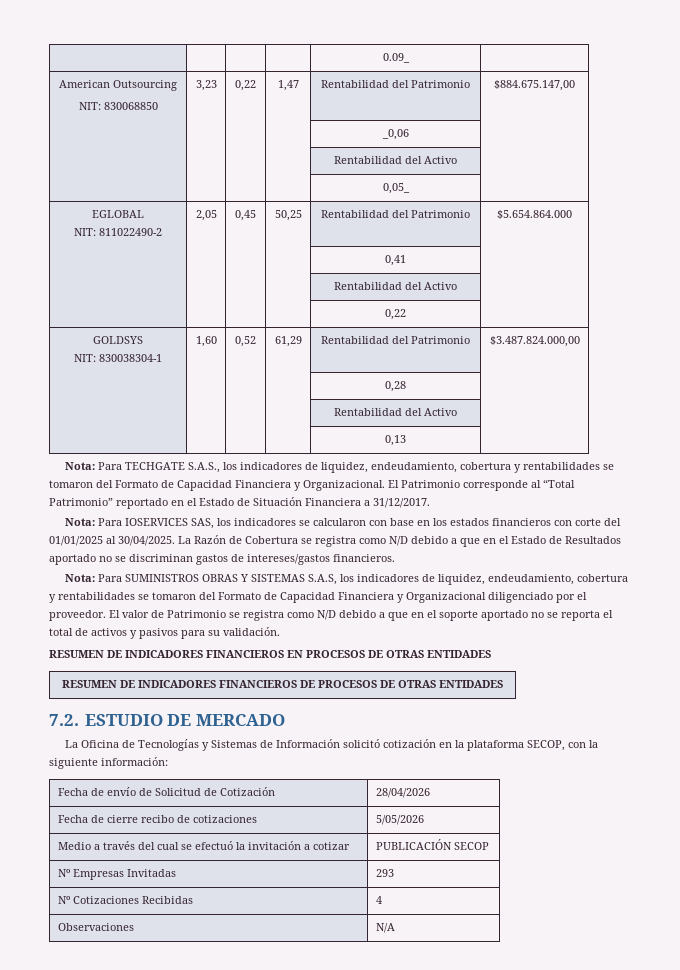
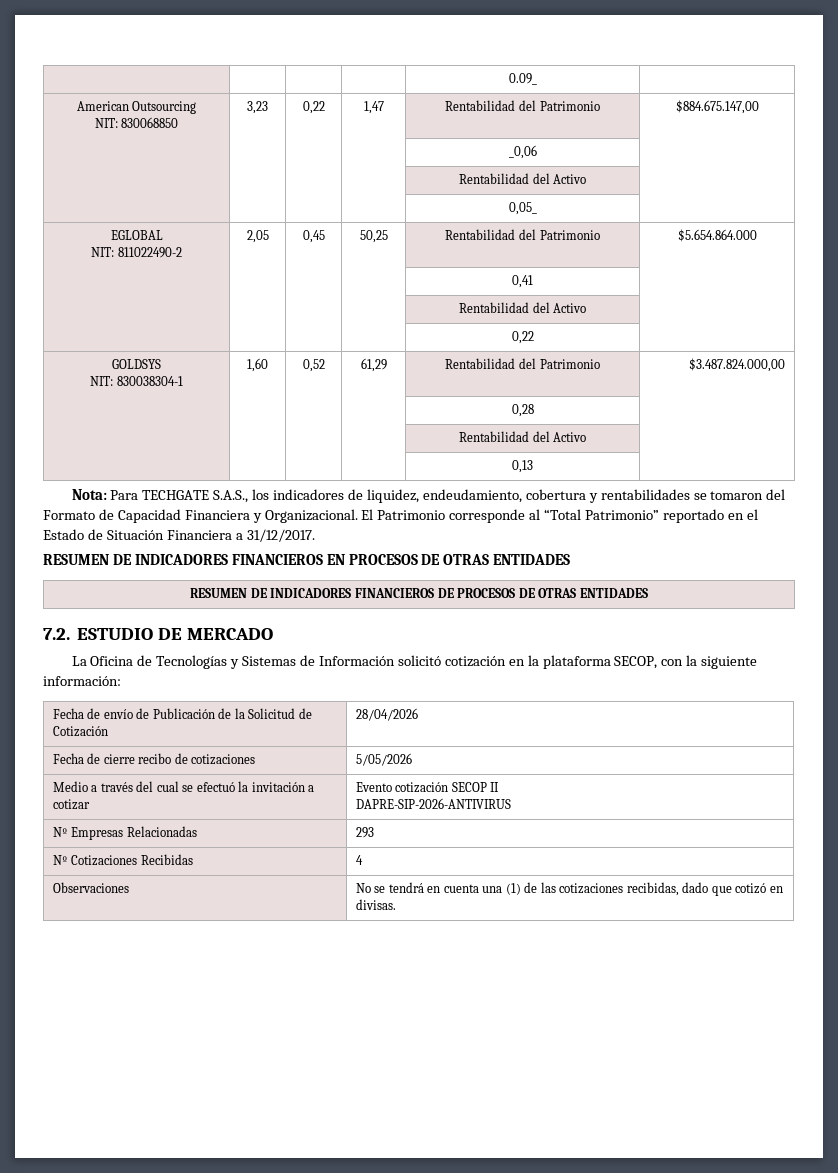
- Nota: Para IOSERVICES SAS, los indicadores se calcularon con base en los estados financieros con corte del 01/01/2025 al 30/04/2025. La Razón de Cobertura se registra como N/D debido a que en el Estado de Resultados aportado no se discriminan gastos de intereses/gastos financieros.
- Nota: Para SUMINISTROS OBRAS Y SISTEMAS S.A.S, los indicadores de liquidez, endeudamiento, cobertura y rentabilidades se tomaron del Formato de Capacidad Financiera y Organizacional diligenciado por el proveedor. El valor de Patrimonio se registra como N/D debido a que en el soporte aportado no se reporta el total de activos y pasivos para su validación.
- Fecha de envío de Solicitud de Cotización | 28/04/2026
+ Fecha de envío de Publicación de la Solicitud de Cotización | 28/04/2026
- Medio a través del cual se efectuó la invitación a cotizar | PUBLICACIÓN SECOP
+ Medio a través del cual se efectuó la invitación a cotizar | Evento cotización SECOP II
+ DAPRE-SIP-2026-ANTIVIRUS
- Nº Empresas Invitadas | 293
+ Nº Empresas Relacionadas | 293
- Observaciones | N/A
+ Observaciones | No se tendrá en cuenta una (1) de las cotizaciones recibidas, dado que cotizó en divisas.

